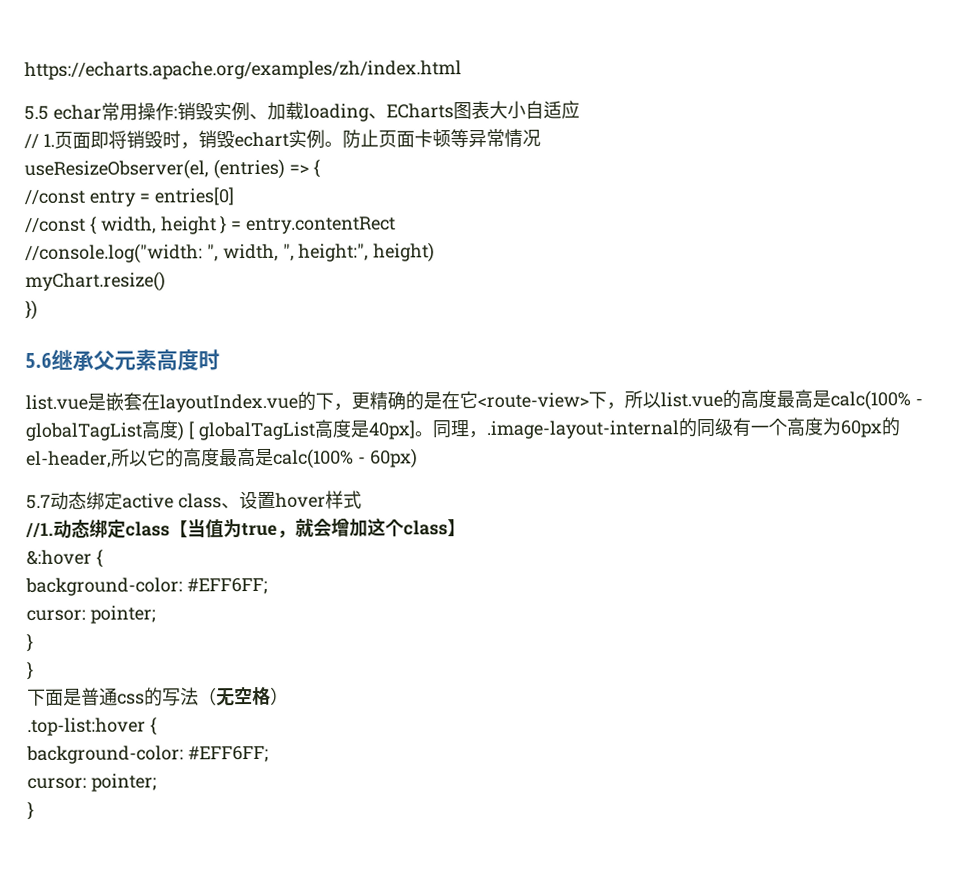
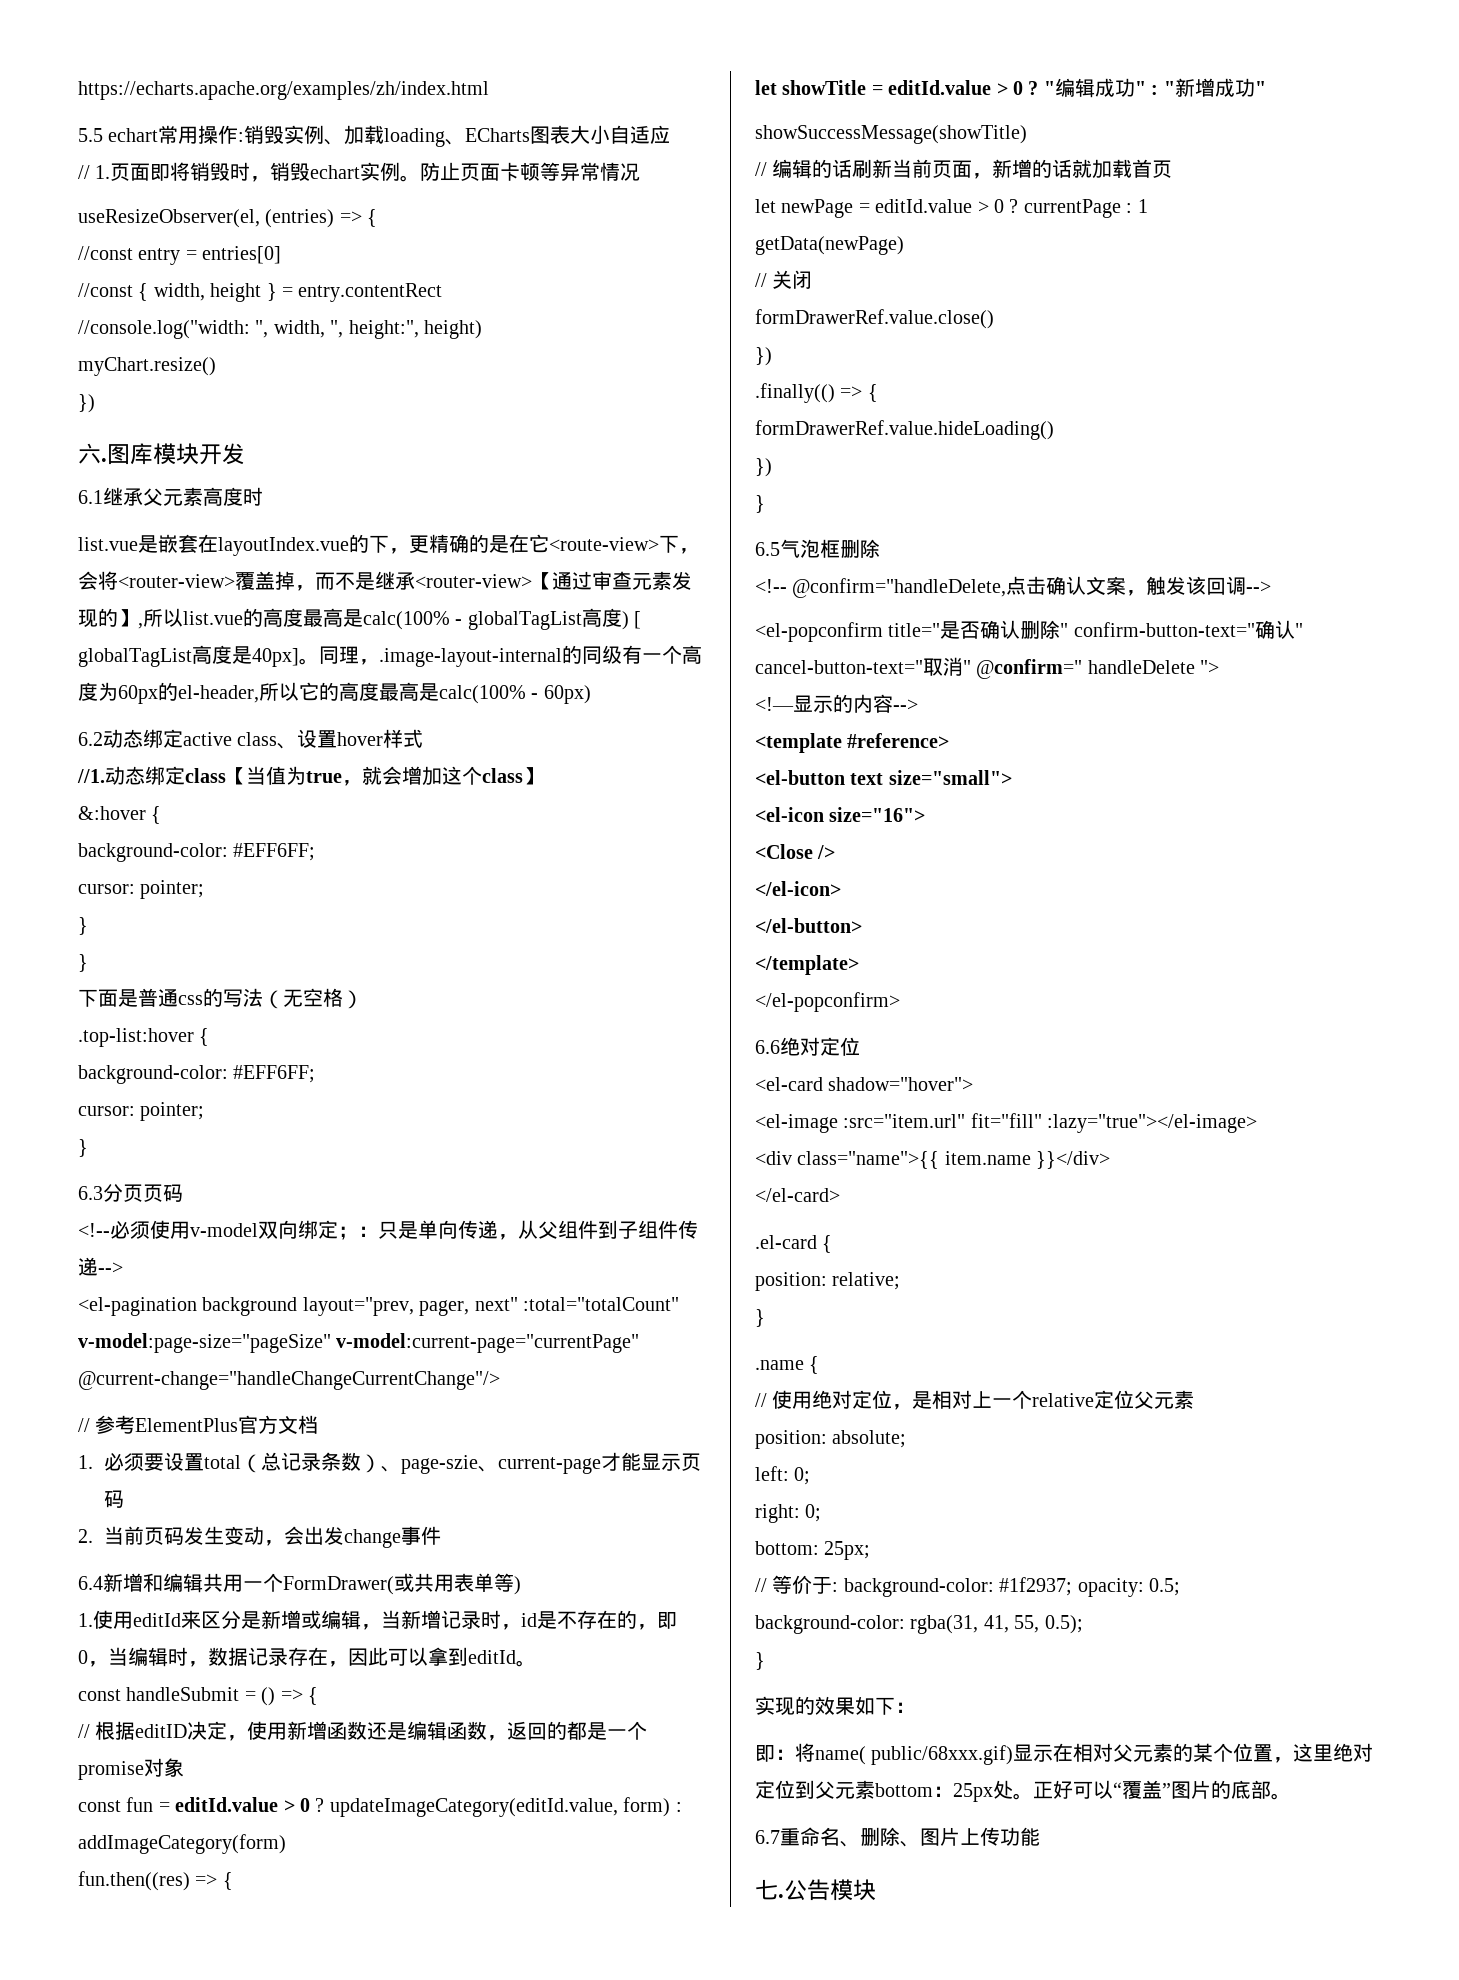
- 5.5 echar常用操作:销毁实例、加载loading、ECharts图表大小自适应
+ 5.5 echart常用操作:销毁实例、加载loading、ECharts图表大小自适应
- 5.6继承父元素高度时
+ 六.图库模块开发
+ 6.1继承父元素高度时
- list.vue是嵌套在layoutIndex.vue的下，更精确的是在它<route-view>下，所以list.vue的高度最高是calc(100% - globalTagList高度) [ globalTagList高度是40px]。
+ list.vue是嵌套在layoutIndex.vue的下，更精确的是在它<route-view>下，会将<router-view>覆盖掉，而不是继承<router-view>【通过审查元素发现的】,所以list.vue的高度最高是calc(100% - globalTagList高度) [ globalTagList高度是40px]。
- 5.7动态绑定active class、设置hover样式
+ 6.2动态绑定active class、设置hover样式
+ 6.3分页页码
+ <!--必须使用v-model双向绑定；：只是单向传递，从父组件到子组件传递-->
+ <el-pagination background layout="prev, pager, next" :total="totalCount" v-model:page-size="pageSize" v-model:current-page="currentPage" @current-change="handleChangeCurrentChange"/>
+ // 参考ElementPlus官方文档
+ 1.必须要设置total（总记录条数）、page-szie、current-page才能显示页码
+ 2.当前页码发生变动，会出发change事件
+ 6.4新增和编辑共用一个FormDrawer(或共用表单等)
+ 1.使用editId来区分是新增或编辑，当新增记录时，id是不存在的，即0，当编辑时，数据记录存在，因此可以拿到editId。
+ const handleSubmit = () => {
+ // 根据editID决定，使用新增函数还是编辑函数，返回的都是一个promise对象
+ const fun = editId.value > 0 ? updateImageCategory(editId.value, form) : addImageCategory(form)
+ fun.then((res) => {
+ let showTitle = editId.value > 0 ? "编辑成功" : "新增成功"
+ showSuccessMessage(showTitle)
+ // 编辑的话刷新当前页面，新增的话就加载首页
+ let newPage = editId.value > 0 ? currentPage : 1
+ getData(newPage)
+ // 关闭
+ formDrawerRef.value.close()
+ })
+ .finally(() => {
+ formDrawerRef.value.hideLoading()
+ })
+ }
+ 6.5气泡框删除
+ <!-- @confirm="handleDelete,点击确认文案，触发该回调-->
+ <el-popconfirm title="是否确认删除" confirm-button-text="确认" cancel-button-text="取消" @confirm=" handleDelete ">
+ <!—显示的内容-->
+ <template #reference>
+ <el-button text size="small">
+ <el-icon size="16">
+ <Close />
+ </el-icon>
+ </el-button>
+ </template>
+ </el-popconfirm>
+ 6.6绝对定位
+ <el-card shadow="hover">
+ <el-image :src="item.url" fit="fill" :lazy="true"></el-image>
+ <div class="name">{{ item.name }}</div>
+ </el-card>
+ .el-card {
+ position: relative;
+ }
+ .name {
+ // 使用绝对定位，是相对上一个relative定位父元素
+ position: absolute;
+ left: 0;
+ right: 0;
+ bottom: 25px;
+ // 等价于: background-color: #1f2937; opacity: 0.5;
+ background-color: rgba(31, 41, 55, 0.5);
+ }
+ 实现的效果如下：
+ 即：将name( public/68xxx.gif)显示在相对父元素的某个位置，这里绝对定位到父元素bottom：25px处。正好可以“覆盖”图片的底部。
+ 6.7重命名、删除、图片上传功能
+ 七.公告模块

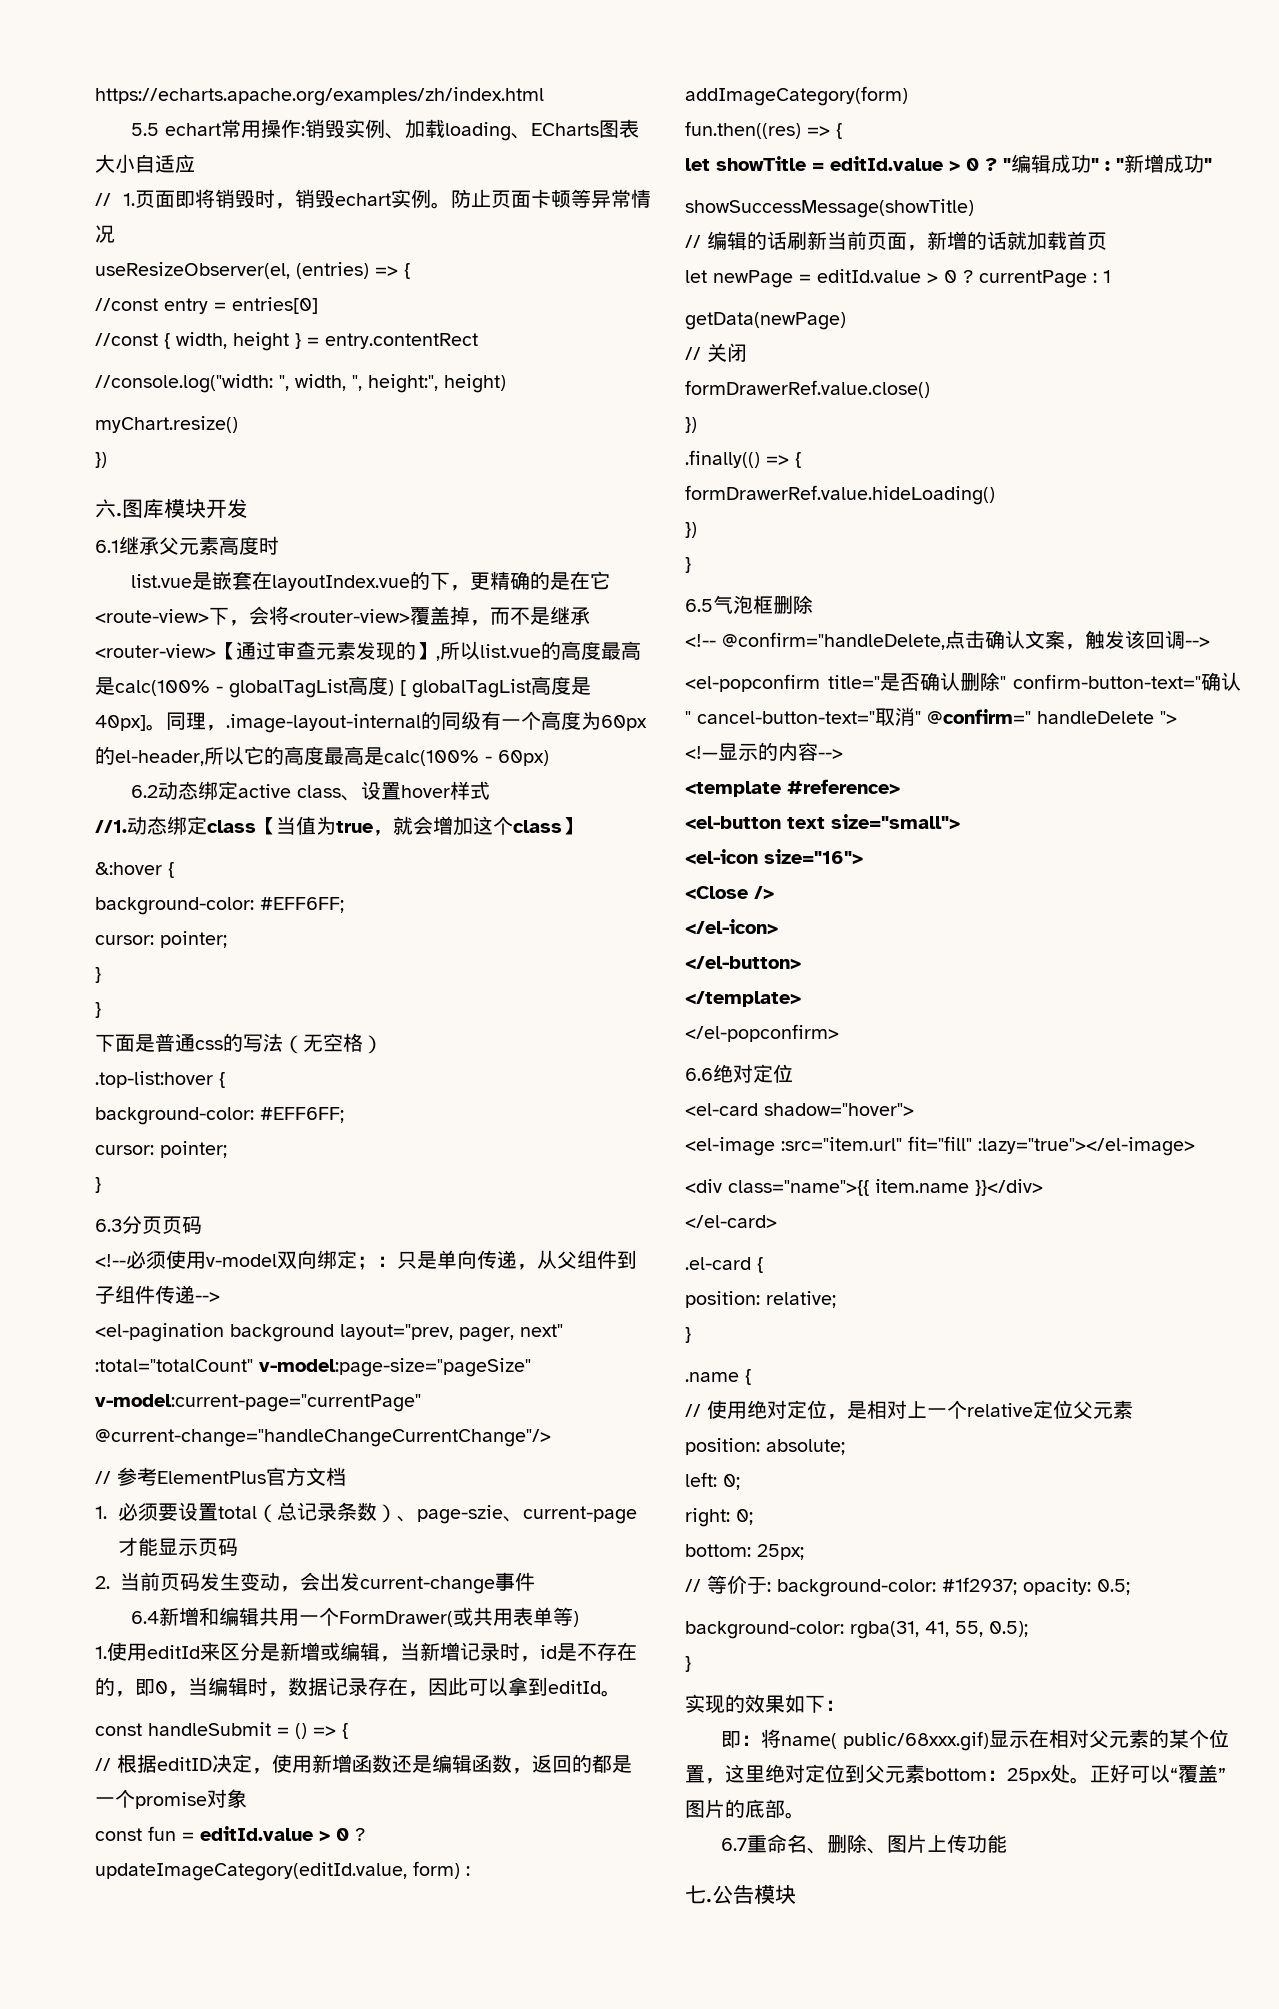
- 2.当前页码发生变动，会出发change事件
+ 2.当前页码发生变动，会出发current-change事件

